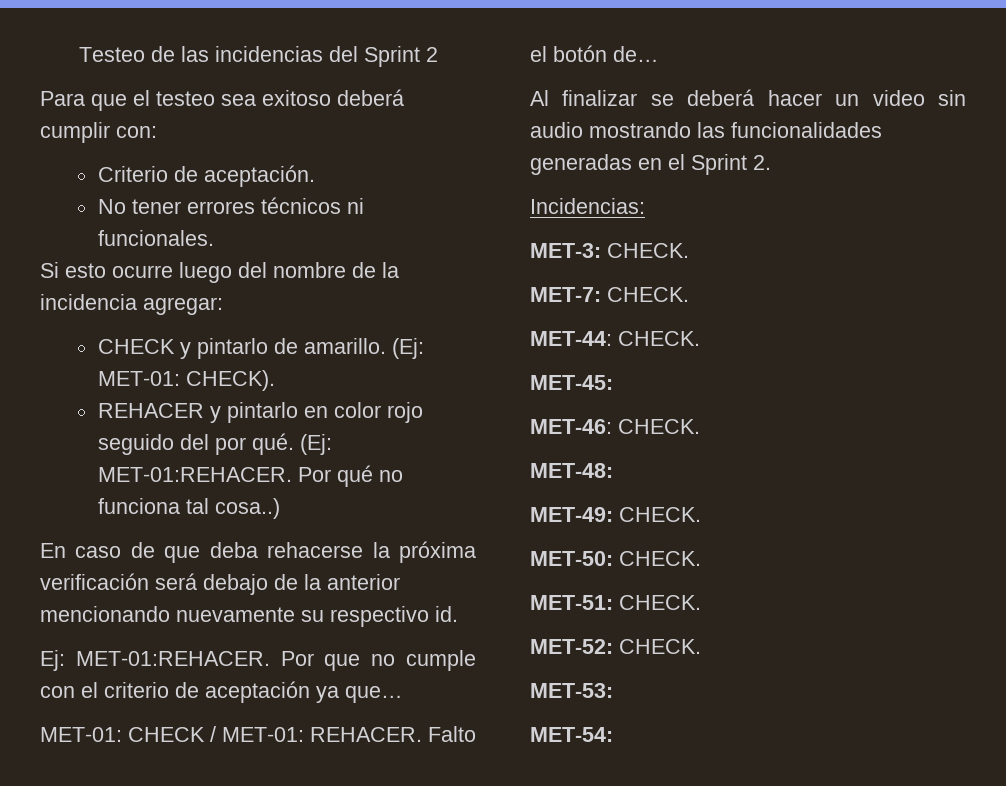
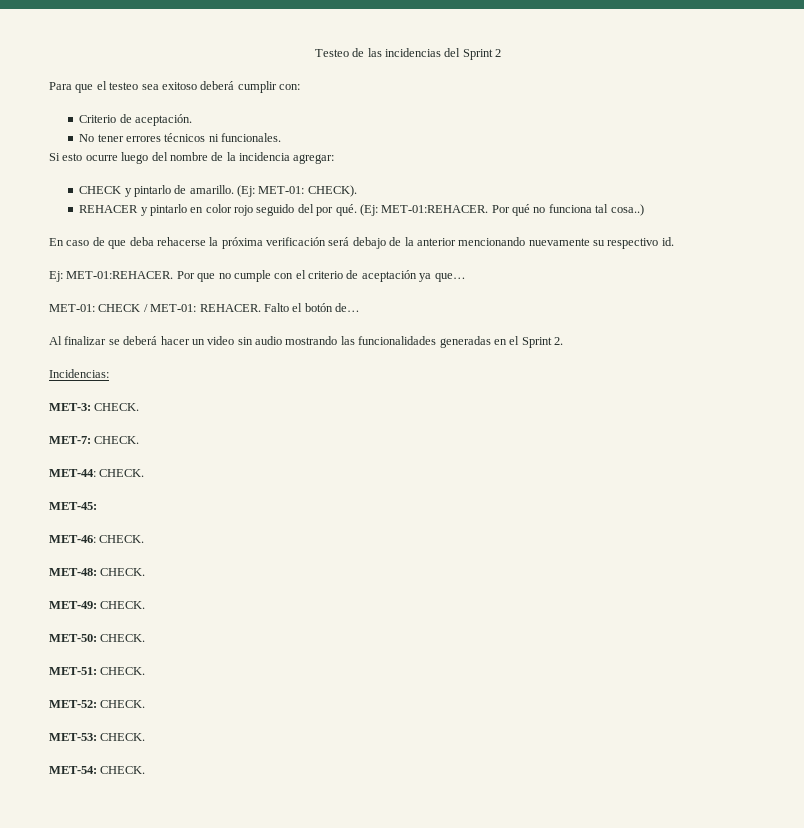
- MET-48:
+ MET-48: CHECK.
- MET-53:
+ MET-53: CHECK.
- MET-54:
+ MET-54: CHECK.

